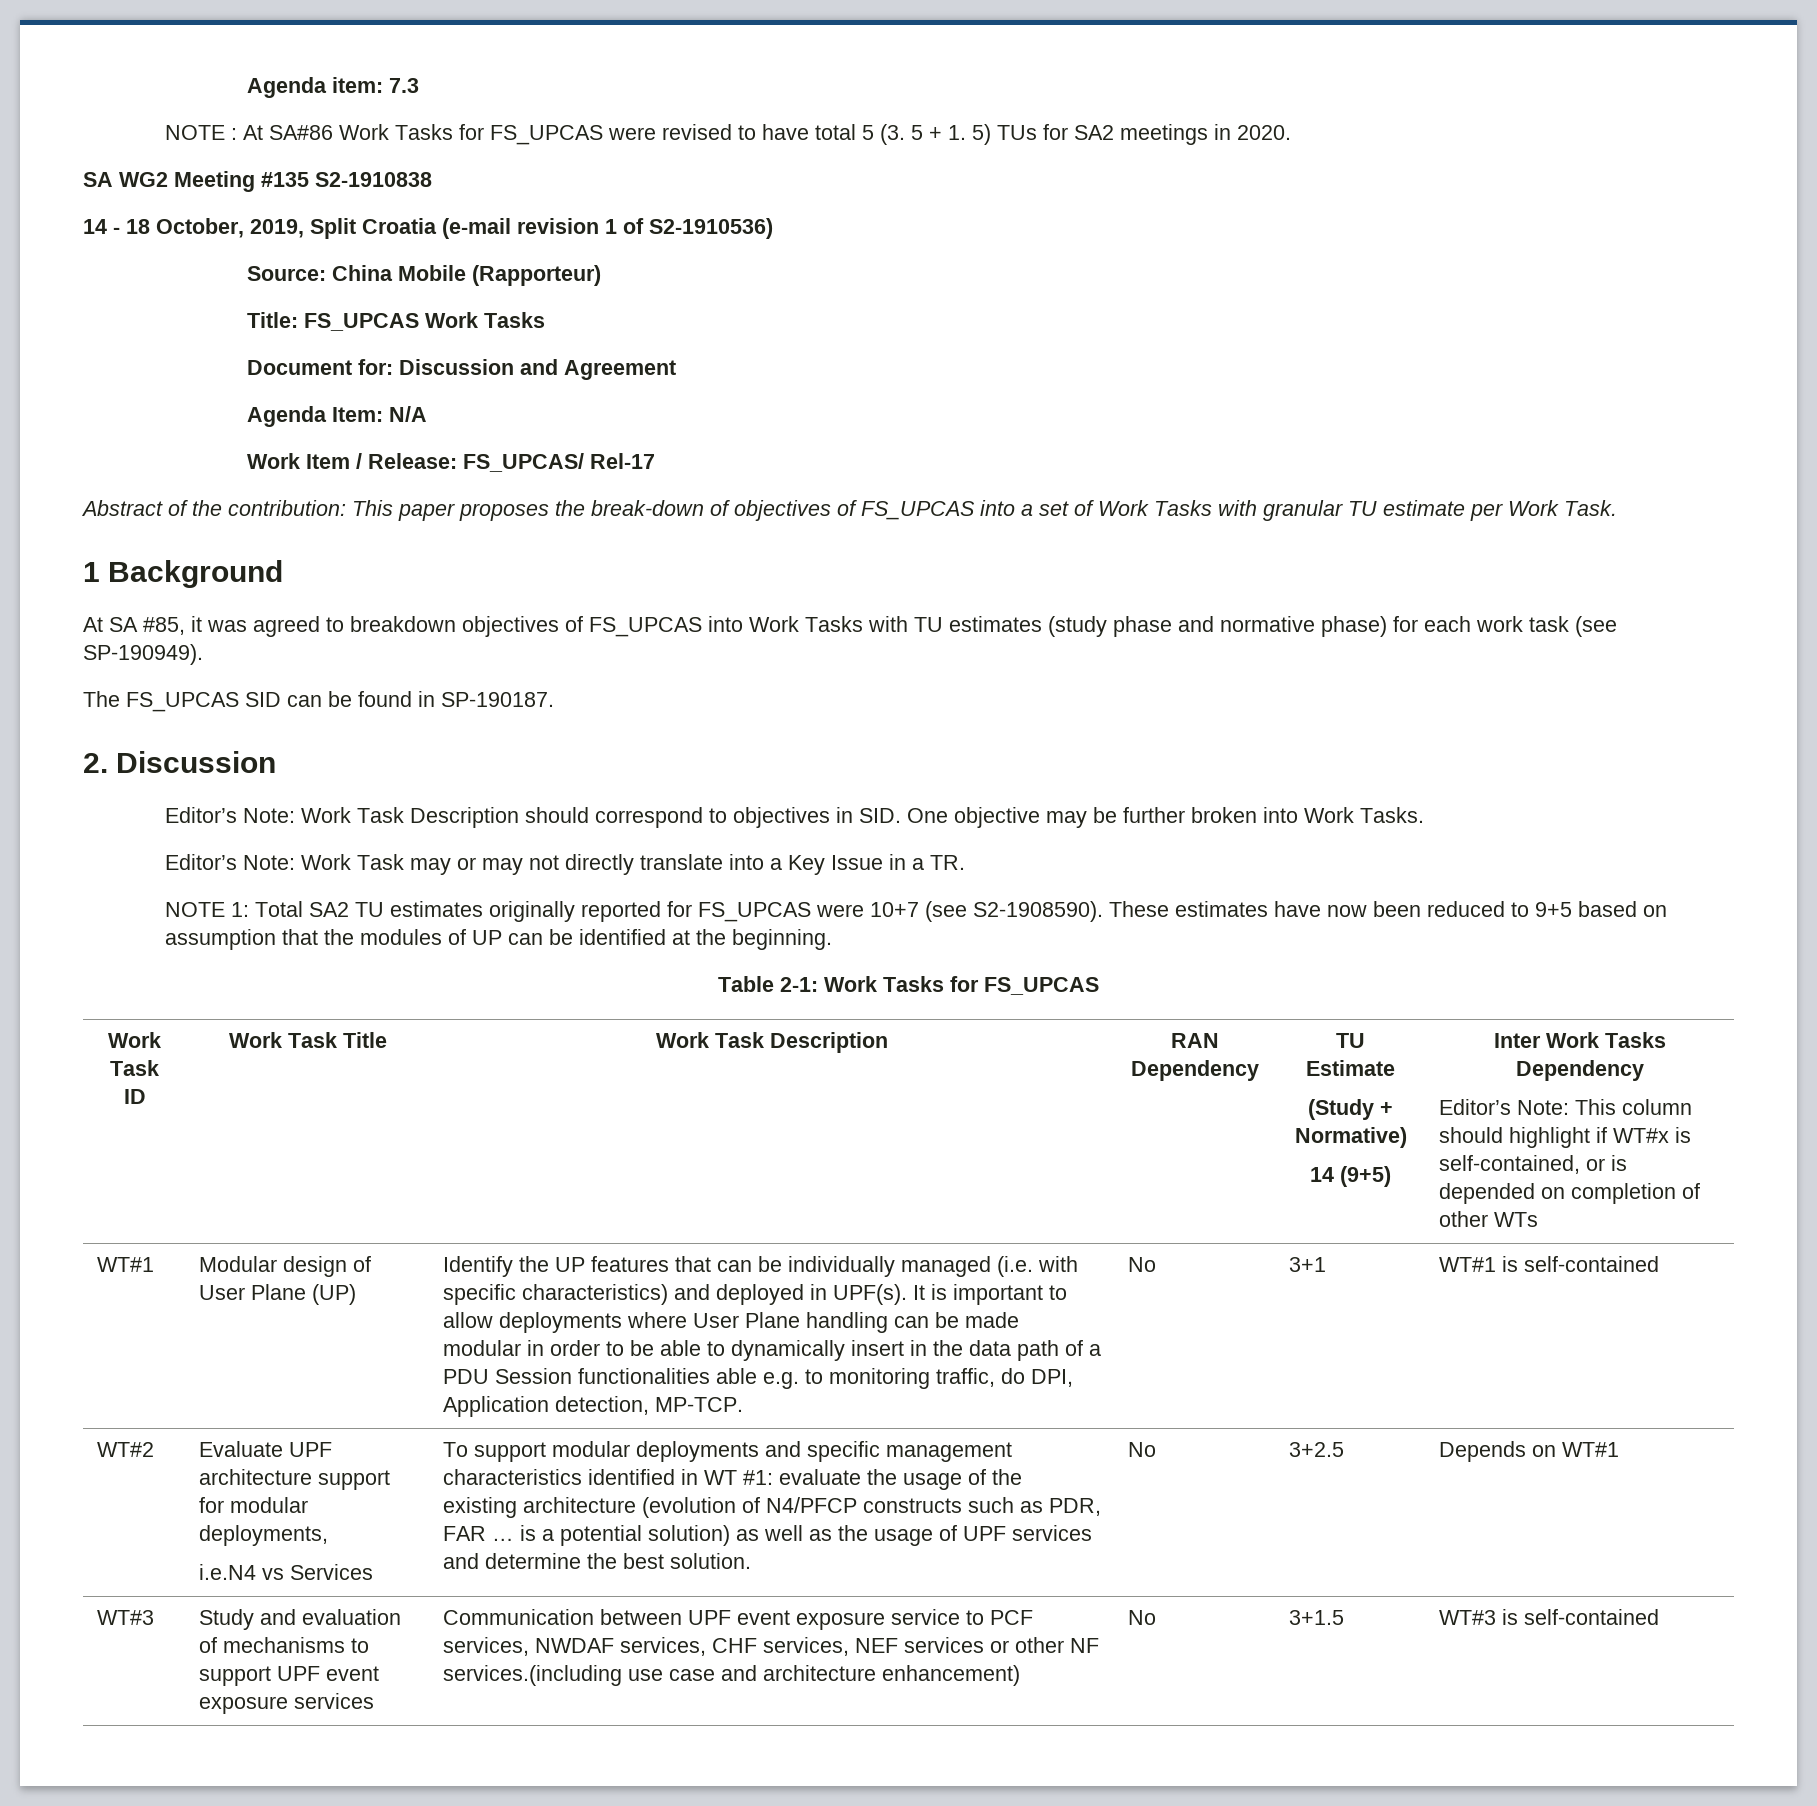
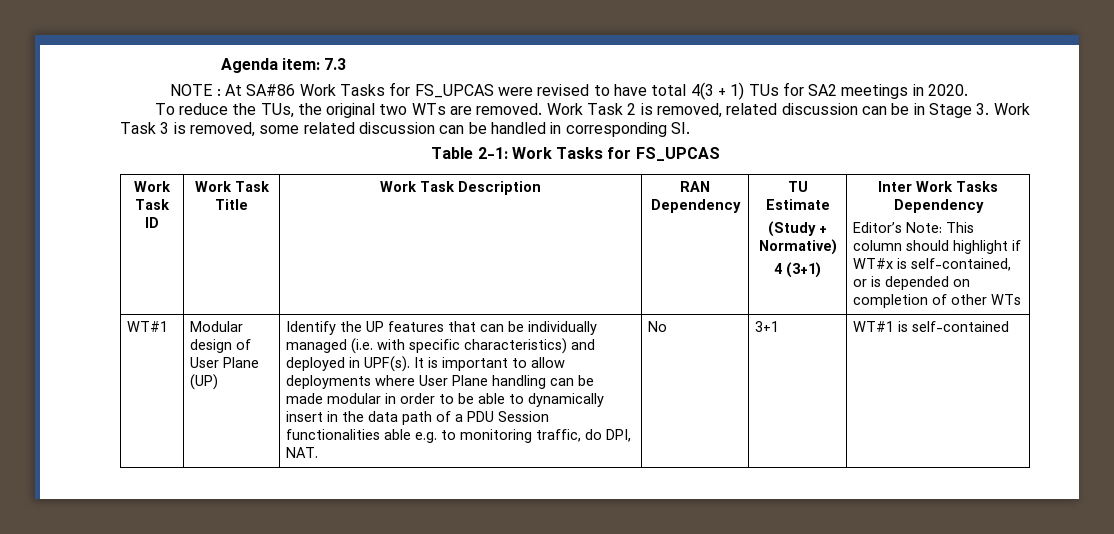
- NOTE : At SA#86 Work Tasks for FS_UPCAS were revised to have total 5 (3. 5 + 1. 5) TUs for SA2 meetings in 2020.
+ NOTE : At SA#86 Work Tasks for FS_UPCAS were revised to have total 4(3 + 1) TUs for SA2 meetings in 2020.
- SA WG2 Meeting #135 S2-1910838
- 14 - 18 October, 2019, Split Croatia (e-mail revision 1 of S2-1910536)
- Source: China Mobile (Rapporteur)
- Title: FS_UPCAS Work Tasks
- Document for: Discussion and Agreement
- Agenda Item: N/A
- Work Item / Release: FS_UPCAS/ Rel-17
- Abstract of the contribution: This paper proposes the break-down of objectives of FS_UPCAS into a set of Work Tasks with granular TU estimate per Work Task.
- 1 Background
- At SA #85, it was agreed to breakdown objectives of FS_UPCAS into Work Tasks with TU estimates (study phase and normative phase) for each work task (see SP-190949).
- The FS_UPCAS SID can be found in SP-190187.
- 2. Discussion
- Editor’s Note: Work Task Description should correspond to objectives in SID. One objective may be further broken into Work Tasks.
- Editor’s Note: Work Task may or may not directly translate into a Key Issue in a TR.
- NOTE 1: Total SA2 TU estimates originally reported for FS_UPCAS were 10+7 (see S2-1908590). These estimates have now been reduced to 9+5 based on assumption that the modules of UP can be identified at the beginning.
+ To reduce the TUs, the original two WTs are removed. Work Task 2 is removed, related discussion can be in Stage 3. Work Task 3 is removed, some related discussion can be handled in corresponding SI.
  Work Task ID | Work Task Title | Work Task Description | RAN Dependency | TU Estimate
  (Study + Normative)
- 14 (9+5) | Inter Work Tasks Dependency
+ 4 (3+1) | Inter Work Tasks Dependency
- It is important to allow deployments where User Plane handling can be made modular in order to be able to dynamically insert in the data path of a PDU Session functionalities able e.g. to monitoring traffic, do DPI, Application detection, MP-TCP.
+ It is important to allow deployments where User Plane handling can be made modular in order to be able to dynamically insert in the data path of a PDU Session functionalities able e.g. to monitoring traffic, do DPI, NAT.
- WT#2 | Evaluate UPF architecture support for modular deployments,
- i.e.N4 vs Services | To support modular deployments and specific management characteristics identified in WT #1: evaluate the usage of the existing architecture (evolution of N4/PFCP constructs such as PDR, FAR … is a potential solution) as well as the usage of UPF services and determine the best solution. | No | 3+2.5 | Depends on WT#1
- WT#3 | Study and evaluation of mechanisms to support UPF event exposure services | Communication between UPF event exposure service to PCF services, NWDAF services, CHF services, NEF services or other NF services.(including use case and architecture enhancement) | No | 3+1.5 | WT#3 is self-contained

